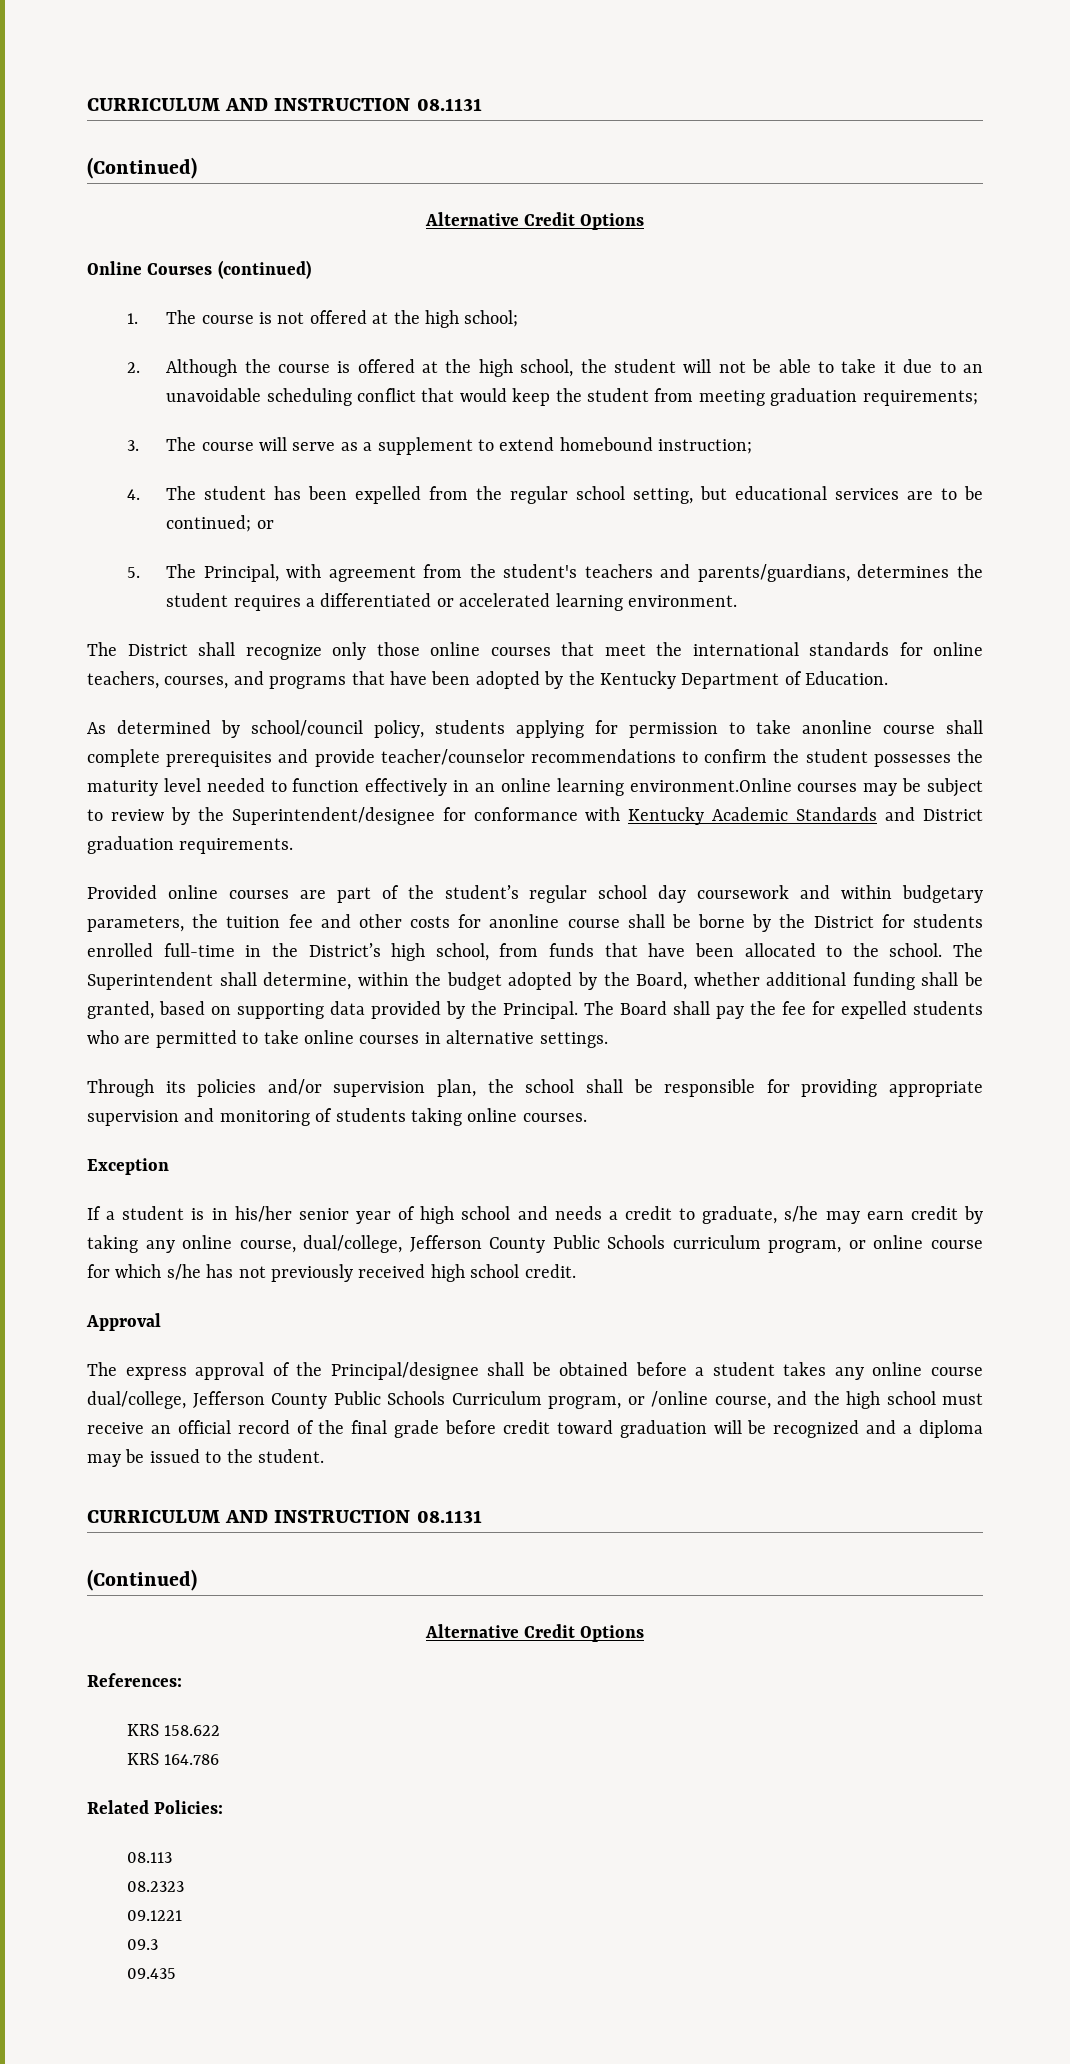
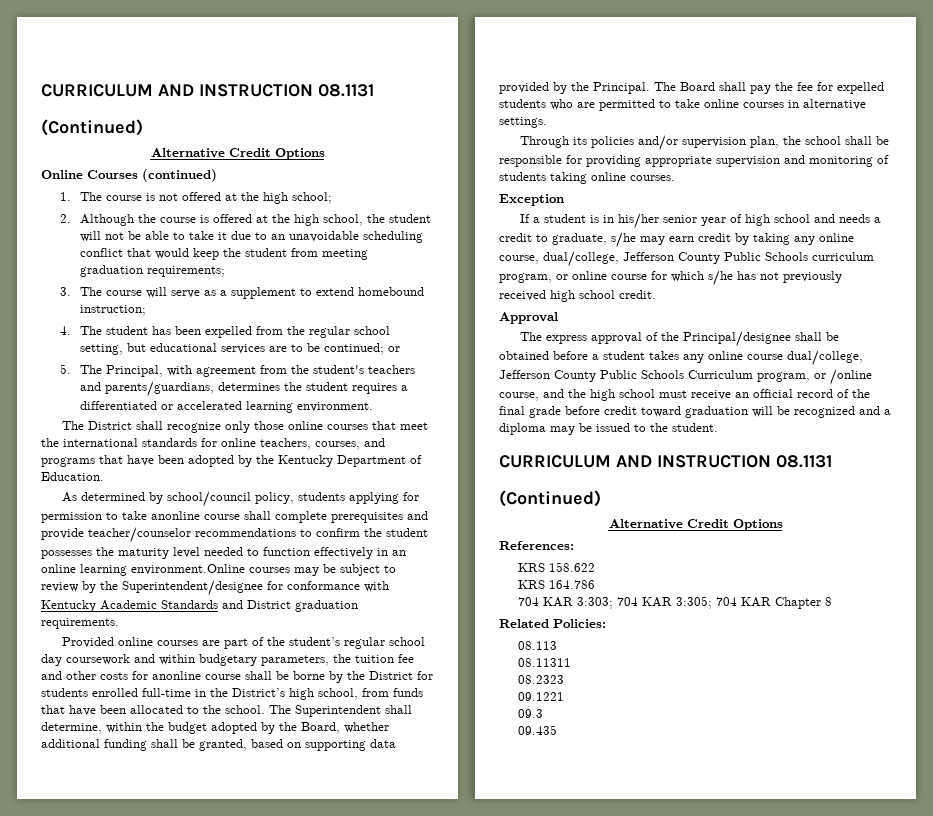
+ 704 KAR 3:303; 704 KAR 3:305; 704 KAR Chapter 8
+ 08.11311

